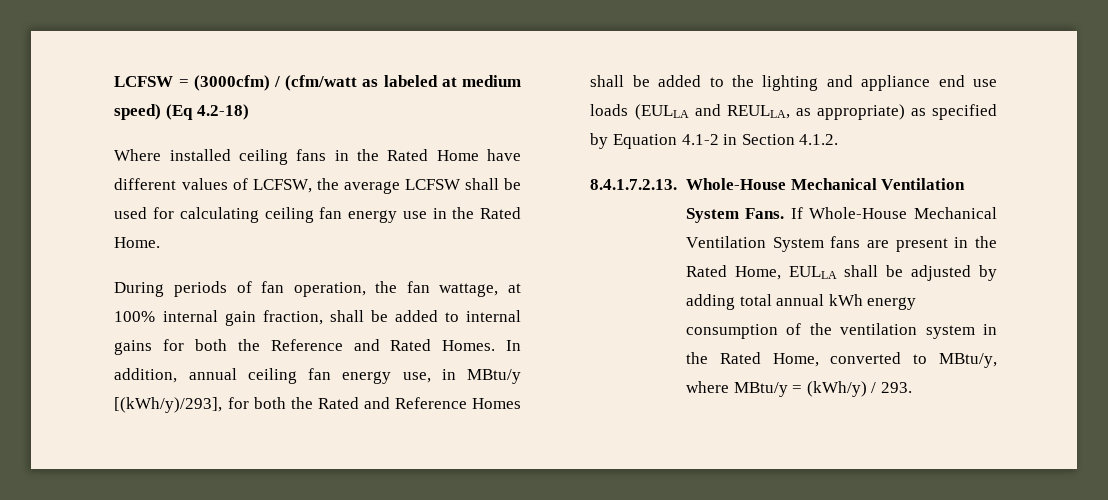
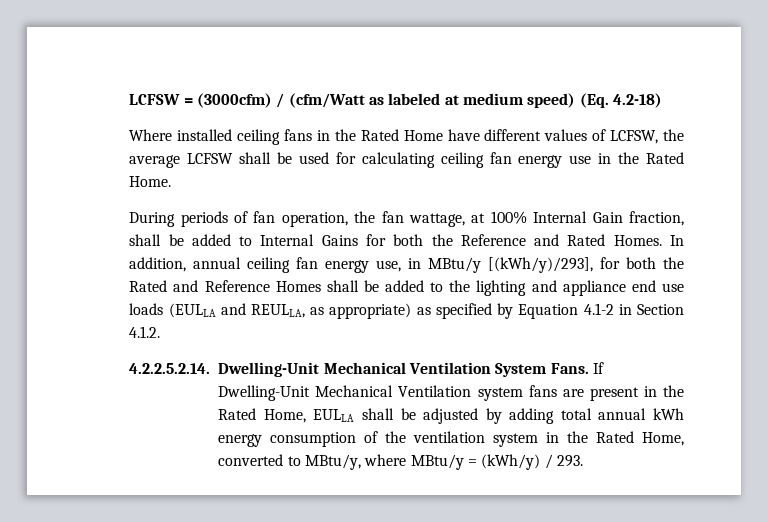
- LCFSW = (3000cfm) / (cfm/watt as labeled at medium speed) (Eq 4.2-18)
+ LCFSW = (3000cfm) / (cfm/Watt as labeled at medium speed) (Eq. 4.2-18)
- During periods of fan operation, the fan wattage, at 100% internal gain fraction, shall be added to internal gains for both the Reference and Rated Homes.
+ During periods of fan operation, the fan wattage, at 100% Internal Gain fraction, shall be added to Internal Gains for both the Reference and Rated Homes.
- 8.4.1.7.2.13. Whole-House Mechanical Ventilation System Fans.
+ 4.2.2.5.2.14. Dwelling-Unit Mechanical Ventilation System Fans.
- If Whole-House Mechanical Ventilation System fans are present in the Rated Home, EULLA shall be adjusted by adding total annual kWh energy consumption of the ventilation system in the Rated Home, converted to MBtu/y, where MBtu/y = (kWh/y) / 293.
+ If Dwelling-Unit Mechanical Ventilation system fans are present in the Rated Home, EULLA shall be adjusted by adding total annual kWh energy consumption of the ventilation system in the Rated Home, converted to MBtu/y, where MBtu/y = (kWh/y) / 293.

